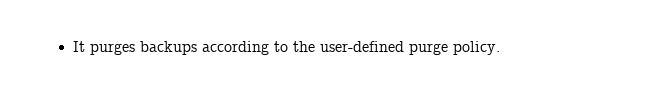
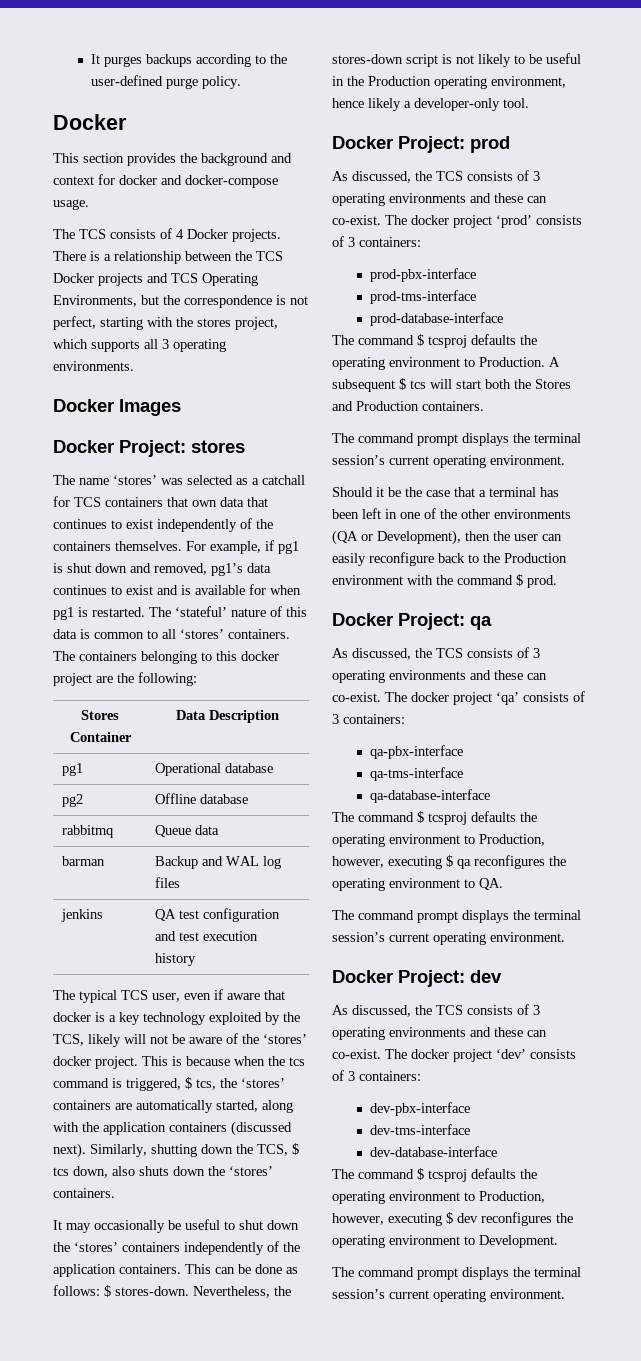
  It purges backups according to the user-defined purge policy.
+ Docker
+ This section provides the background and context for docker and docker-compose usage.
+ The TCS consists of 4 Docker projects. There is a relationship between the TCS Docker projects and TCS Operating Environments, but the correspondence is not perfect, starting with the stores project, which supports all 3 operating environments.
+ Docker Images
+ Docker Project: stores
+ The name ‘stores’ was selected as a catchall for TCS containers that own data that continues to exist independently of the containers themselves. For example, if pg1 is shut down and removed, pg1’s data continues to exist and is available for when pg1 is restarted. The ‘stateful’ nature of this data is common to all ‘stores’ containers. The containers belonging to this docker project are the following:
+ Stores Container | Data Description
+ pg1 | Operational database
+ pg2 | Offline database
+ rabbitmq | Queue data
+ barman | Backup and WAL log files
+ jenkins | QA test configuration and test execution history
+ The typical TCS user, even if aware that docker is a key technology exploited by the TCS, likely will not be aware of the ‘stores’ docker project. This is because when the tcs command is triggered, $ tcs, the ‘stores’ containers are automatically started, along with the application containers (discussed next). Similarly, shutting down the TCS, $ tcs down, also shuts down the ‘stores’ containers.
+ It may occasionally be useful to shut down the ‘stores’ containers independently of the application containers. This can be done as follows: $ stores-down. Nevertheless, the stores-down script is not likely to be useful in the Production operating environment, hence likely a developer-only tool.
+ Docker Project: prod
+ As discussed, the TCS consists of 3 operating environments and these can co-exist. The docker project ‘prod’ consists of 3 containers:
+ prod-pbx-interface
+ prod-tms-interface
+ prod-database-interface
+ The command $ tcsproj defaults the operating environment to Production. A subsequent $ tcs will start both the Stores and Production containers.
+ The command prompt displays the terminal session’s current operating environment.
+ Should it be the case that a terminal has been left in one of the other environments (QA or Development), then the user can easily reconfigure back to the Production environment with the command $ prod.
+ Docker Project: qa
+ As discussed, the TCS consists of 3 operating environments and these can co-exist. The docker project ‘qa’ consists of 3 containers:
+ qa-pbx-interface
+ qa-tms-interface
+ qa-database-interface
+ The command $ tcsproj defaults the operating environment to Production, however, executing $ qa reconfigures the operating environment to QA.
+ The command prompt displays the terminal session’s current operating environment.
+ Docker Project: dev
+ As discussed, the TCS consists of 3 operating environments and these can co-exist. The docker project ‘dev’ consists of 3 containers:
+ dev-pbx-interface
+ dev-tms-interface
+ dev-database-interface
+ The command $ tcsproj defaults the operating environment to Production, however, executing $ dev reconfigures the operating environment to Development.
+ The command prompt displays the terminal session’s current operating environment.

